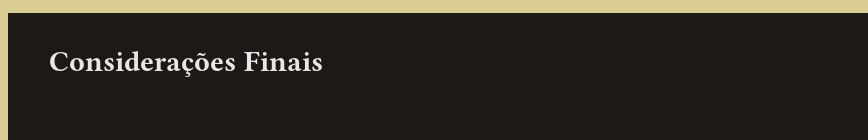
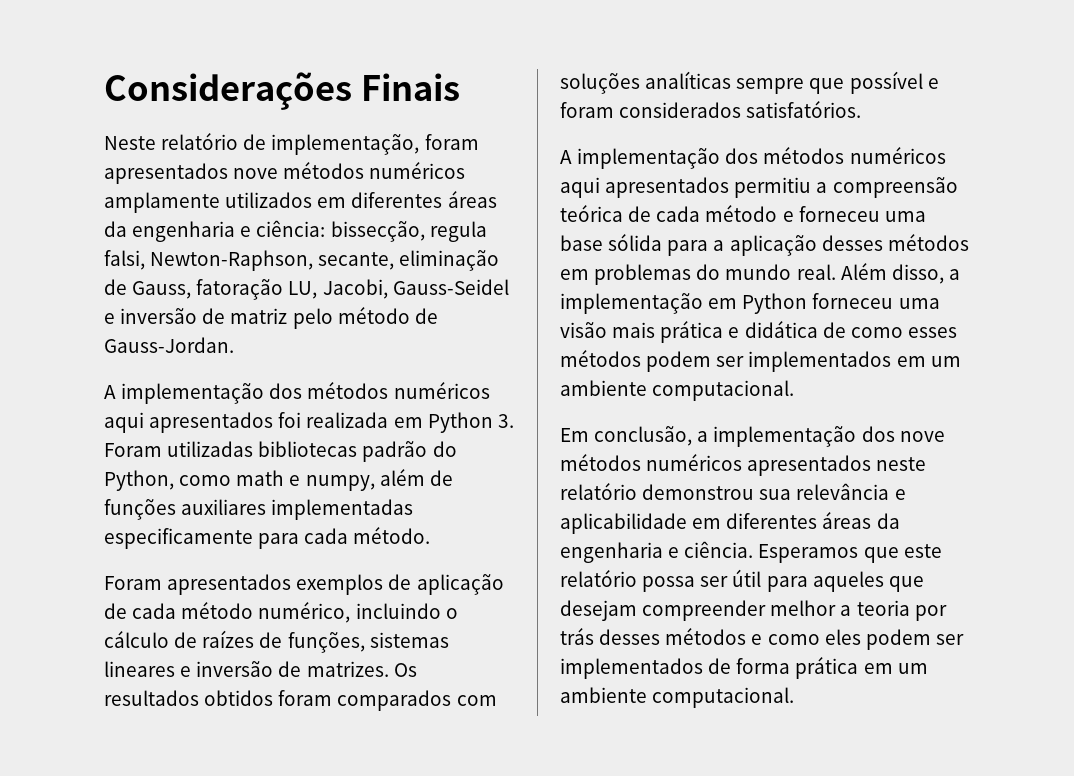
+ Neste relatório de implementação, foram apresentados nove métodos numéricos amplamente utilizados em diferentes áreas da engenharia e ciência: bissecção, regula falsi, Newton-Raphson, secante, eliminação de Gauss, fatoração LU, Jacobi, Gauss-Seidel e inversão de matriz pelo método de Gauss-Jordan.
+ A implementação dos métodos numéricos aqui apresentados foi realizada em Python 3. Foram utilizadas bibliotecas padrão do Python, como math e numpy, além de funções auxiliares implementadas especificamente para cada método.
+ Foram apresentados exemplos de aplicação de cada método numérico, incluindo o cálculo de raízes de funções, sistemas lineares e inversão de matrizes. Os resultados obtidos foram comparados com soluções analíticas sempre que possível e foram considerados satisfatórios.
+ A implementação dos métodos numéricos aqui apresentados permitiu a compreensão teórica de cada método e forneceu uma base sólida para a aplicação desses métodos em problemas do mundo real. Além disso, a implementação em Python forneceu uma visão mais prática e didática de como esses métodos podem ser implementados em um ambiente computacional.
+ Em conclusão, a implementação dos nove métodos numéricos apresentados neste relatório demonstrou sua relevância e aplicabilidade em diferentes áreas da engenharia e ciência. Esperamos que este relatório possa ser útil para aqueles que desejam compreender melhor a teoria por trás desses métodos e como eles podem ser implementados de forma prática em um ambiente computacional.

